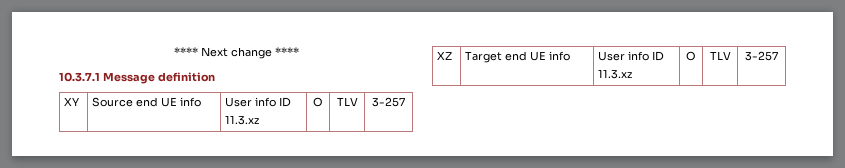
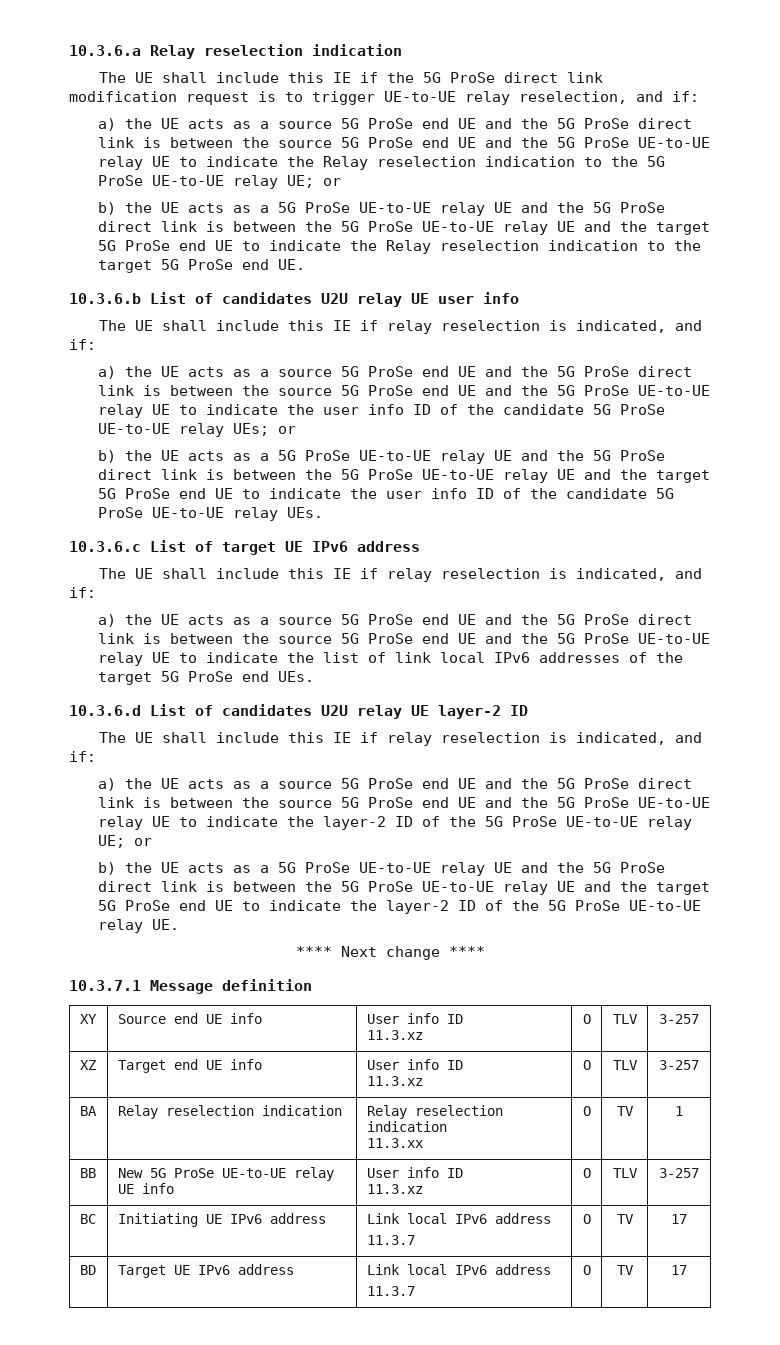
+ 10.3.6.a Relay reselection indication
+ The UE shall include this IE if the 5G ProSe direct link modification request is to trigger UE-to-UE relay reselection, and if:
+ a) the UE acts as a source 5G ProSe end UE and the 5G ProSe direct link is between the source 5G ProSe end UE and the 5G ProSe UE-to-UE relay UE to indicate the Relay reselection indication to the 5G ProSe UE-to-UE relay UE; or
+ b) the UE acts as a 5G ProSe UE-to-UE relay UE and the 5G ProSe direct link is between the 5G ProSe UE-to-UE relay UE and the target 5G ProSe end UE to indicate the Relay reselection indication to the target 5G ProSe end UE.
+ 10.3.6.b List of candidates U2U relay UE user info
+ The UE shall include this IE if relay reselection is indicated, and if:
+ a) the UE acts as a source 5G ProSe end UE and the 5G ProSe direct link is between the source 5G ProSe end UE and the 5G ProSe UE-to-UE relay UE to indicate the user info ID of the candidate 5G ProSe UE-to-UE relay UEs; or
+ b) the UE acts as a 5G ProSe UE-to-UE relay UE and the 5G ProSe direct link is between the 5G ProSe UE-to-UE relay UE and the target 5G ProSe end UE to indicate the user info ID of the candidate 5G ProSe UE-to-UE relay UEs.
+ 10.3.6.c List of target UE IPv6 address
+ The UE shall include this IE if relay reselection is indicated, and if:
+ a) the UE acts as a source 5G ProSe end UE and the 5G ProSe direct link is between the source 5G ProSe end UE and the 5G ProSe UE-to-UE relay UE to indicate the list of link local IPv6 addresses of the target 5G ProSe end UEs.
+ 10.3.6.d List of candidates U2U relay UE layer-2 ID
+ The UE shall include this IE if relay reselection is indicated, and if:
+ a) the UE acts as a source 5G ProSe end UE and the 5G ProSe direct link is between the source 5G ProSe end UE and the 5G ProSe UE-to-UE relay UE to indicate the layer-2 ID of the 5G ProSe UE-to-UE relay UE; or
+ b) the UE acts as a 5G ProSe UE-to-UE relay UE and the 5G ProSe direct link is between the 5G ProSe UE-to-UE relay UE and the target 5G ProSe end UE to indicate the layer-2 ID of the 5G ProSe UE-to-UE relay UE.
+ BA | Relay reselection indication | Relay reselection indication
+ 11.3.xx | O | TV | 1
+ BB | New 5G ProSe UE-to-UE relay UE info | User info ID
+ 11.3.xz | O | TLV | 3-257
+ BC | Initiating UE IPv6 address | Link local IPv6 address
+ 11.3.7 | O | TV | 17
+ BD | Target UE IPv6 address | Link local IPv6 address
+ 11.3.7 | O | TV | 17

